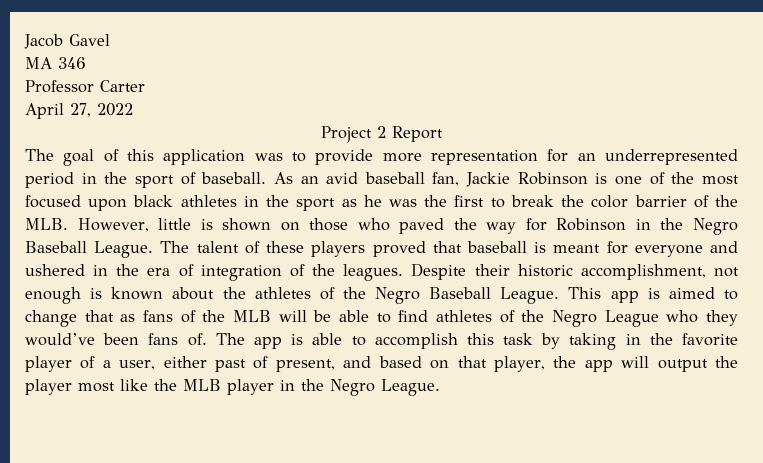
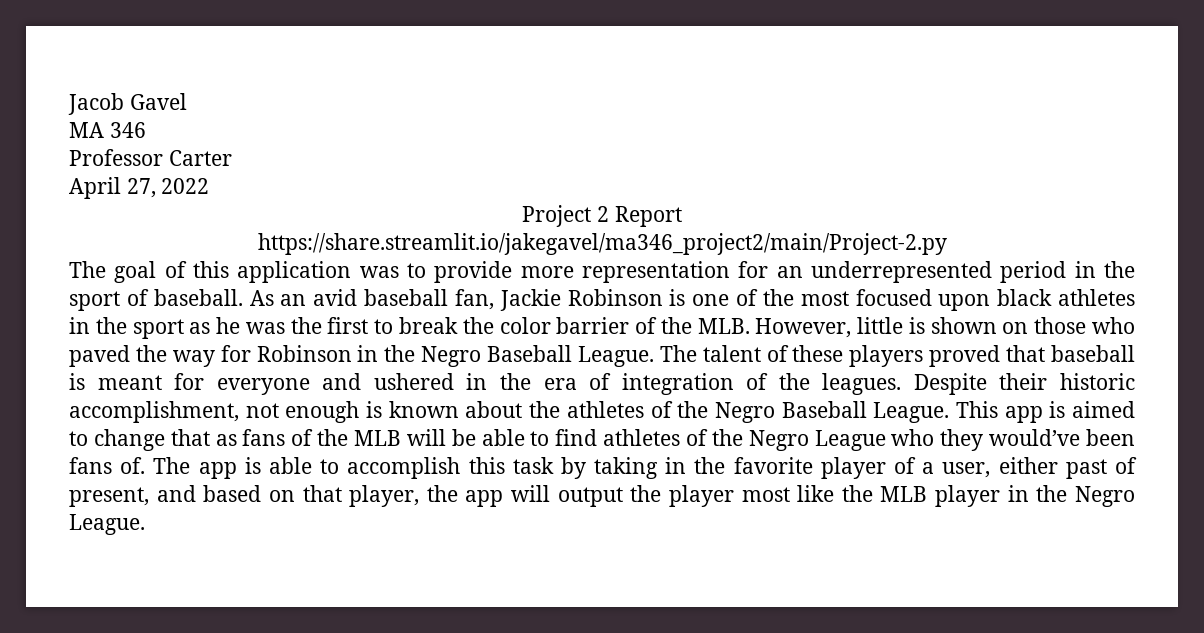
+ https://share.streamlit.io/jakegavel/ma346_project2/main/Project-2.py

